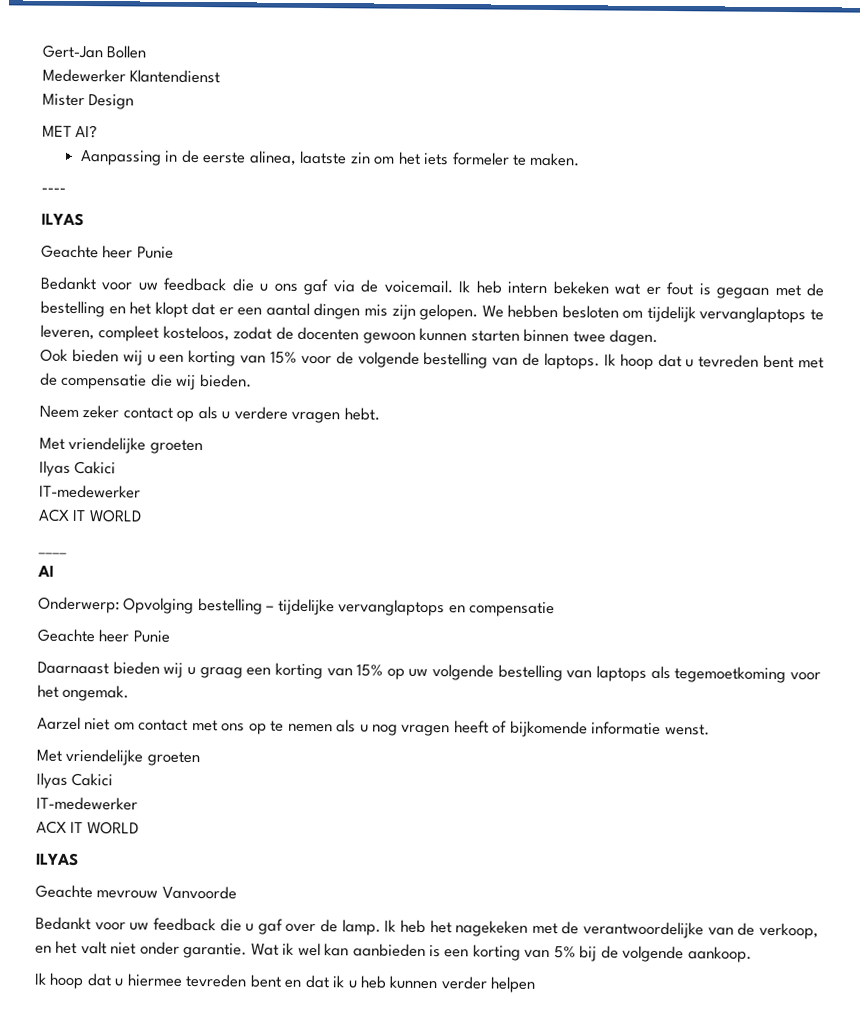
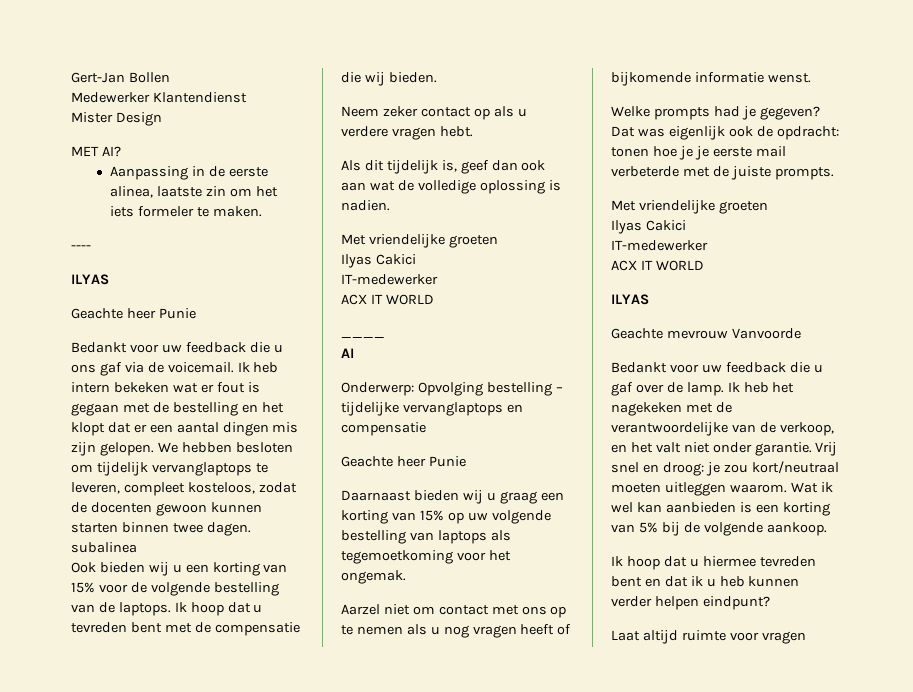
- We hebben besloten om tijdelijk vervanglaptops te leveren, compleet kosteloos, zodat de docenten gewoon kunnen starten binnen twee dagen.
+ We hebben besloten om tijdelijk vervanglaptops te leveren, compleet kosteloos, zodat de docenten gewoon kunnen starten binnen twee dagen. subalinea
+ Als dit tijdelijk is, geef dan ook aan wat de volledige oplossing is nadien.
+ Welke prompts had je gegeven? Dat was eigenlijk ook de opdracht: tonen hoe je je eerste mail verbeterde met de juiste prompts.
+ Vrij snel en droog: je zou kort/neutraal moeten uitleggen waarom.
- Ik hoop dat u hiermee tevreden bent en dat ik u heb kunnen verder helpen
+ Ik hoop dat u hiermee tevreden bent en dat ik u heb kunnen verder helpen eindpunt?
+ Laat altijd ruimte voor vragen

